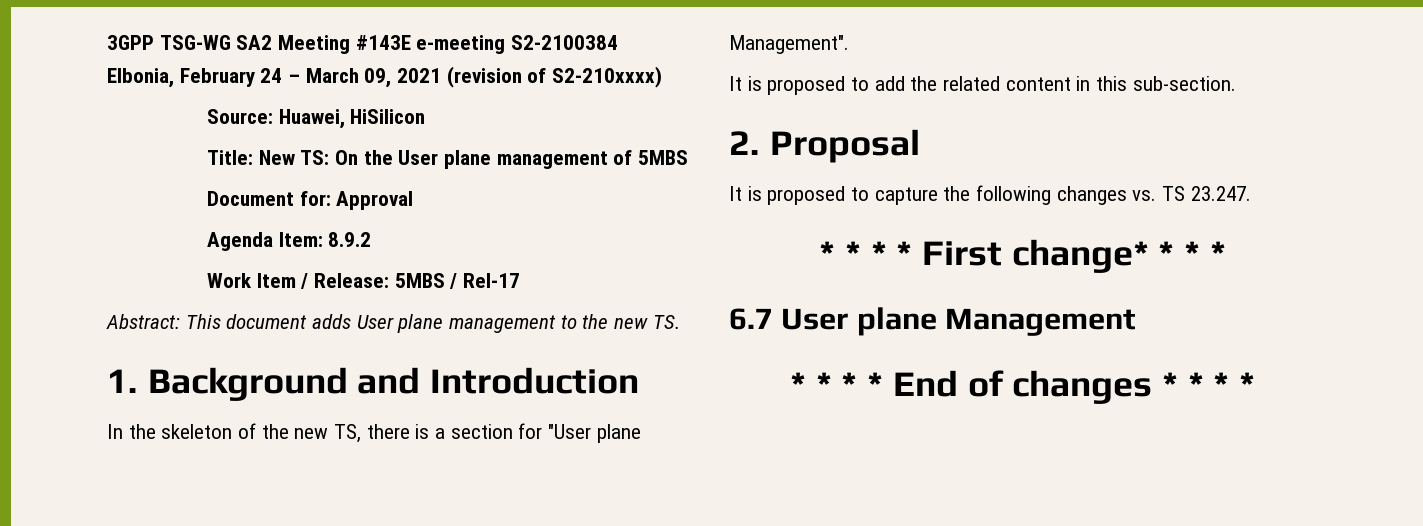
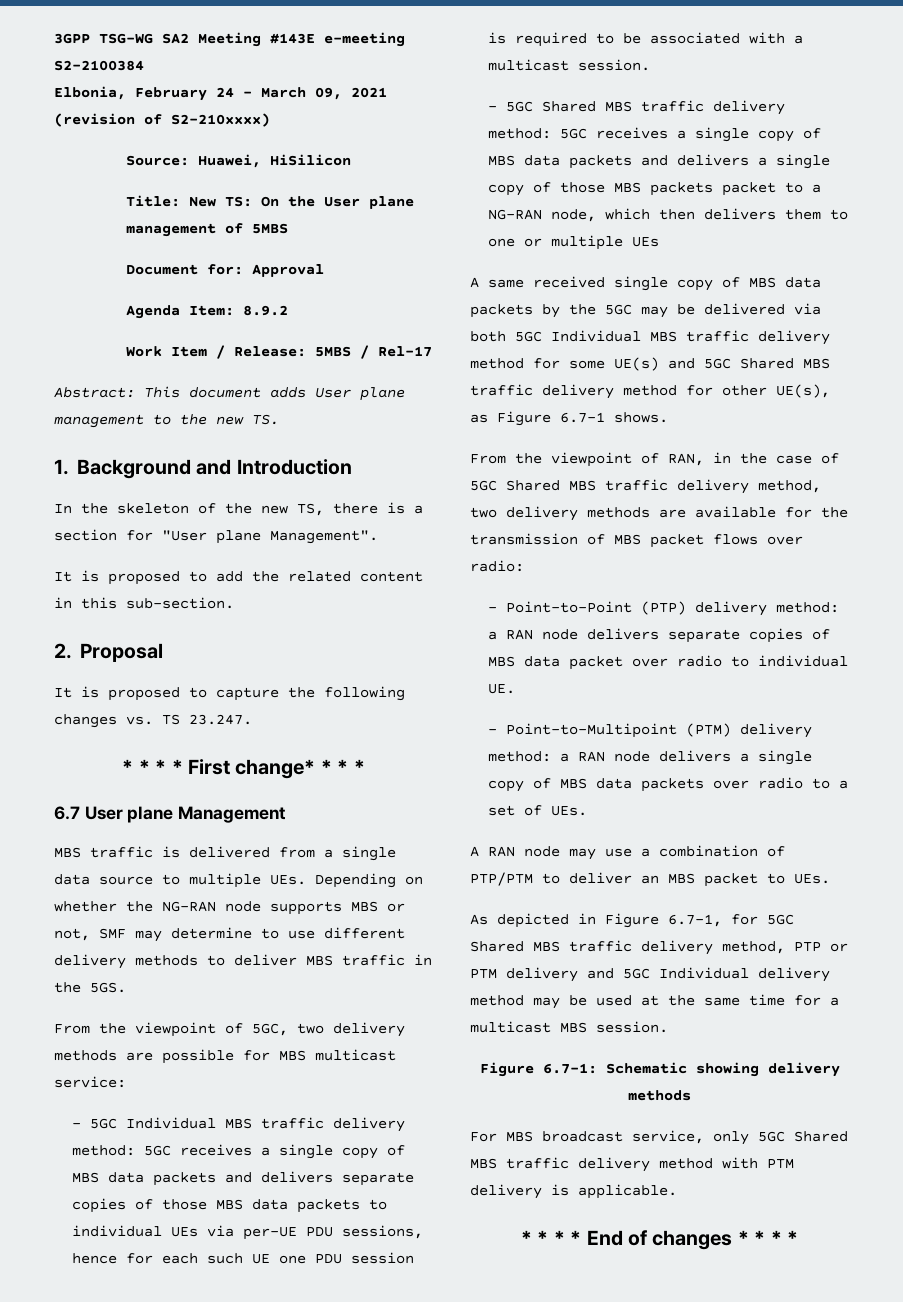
+ MBS traffic is delivered from a single data source to multiple UEs. Depending on whether the NG-RAN node supports MBS or not, SMF may determine to use different delivery methods to deliver MBS traffic in the 5GS.
+ From the viewpoint of 5GC, two delivery methods are possible for MBS multicast service:
+ - 5GC Individual MBS traffic delivery method: 5GC receives a single copy of MBS data packets and delivers separate copies of those MBS data packets to individual UEs via per-UE PDU sessions, hence for each such UE one PDU session is required to be associated with a multicast session.
+ - 5GC Shared MBS traffic delivery method: 5GC receives a single copy of MBS data packets and delivers a single copy of those MBS packets packet to a NG-RAN node, which then delivers them to one or multiple UEs
+ A same received single copy of MBS data packets by the 5GC may be delivered via both 5GC Individual MBS traffic delivery method for some UE(s) and 5GC Shared MBS traffic delivery method for other UE(s), as Figure 6.7-1 shows.
+ From the viewpoint of RAN, in the case of 5GC Shared MBS traffic delivery method, two delivery methods are available for the transmission of MBS packet flows over radio:
+ - Point-to-Point (PTP) delivery method: a RAN node delivers separate copies of MBS data packet over radio to individual UE.
+ - Point-to-Multipoint (PTM) delivery method: a RAN node delivers a single copy of MBS data packets over radio to a set of UEs.
+ A RAN node may use a combination of PTP/PTM to deliver an MBS packet to UEs.
+ As depicted in Figure 6.7-1, for 5GC Shared MBS traffic delivery method, PTP or PTM delivery and 5GC Individual delivery method may be used at the same time for a multicast MBS session.
+ Figure 6.7-1: Schematic showing delivery methods
+ For MBS broadcast service, only 5GC Shared MBS traffic delivery method with PTM delivery is applicable.

